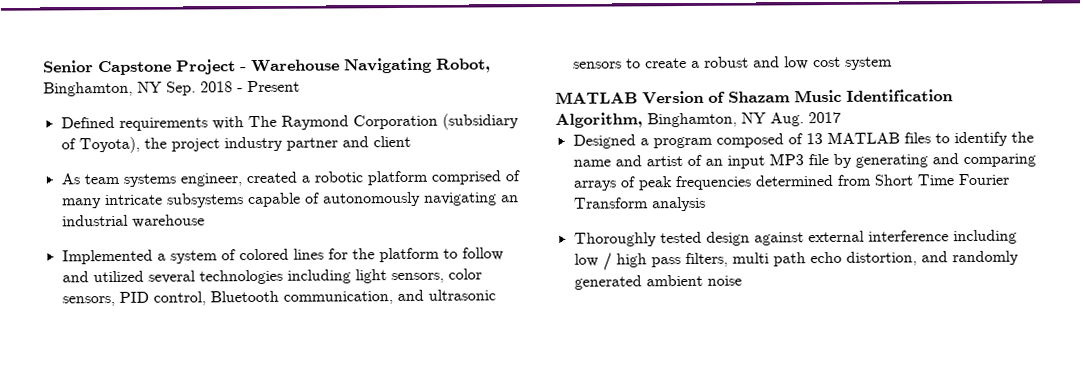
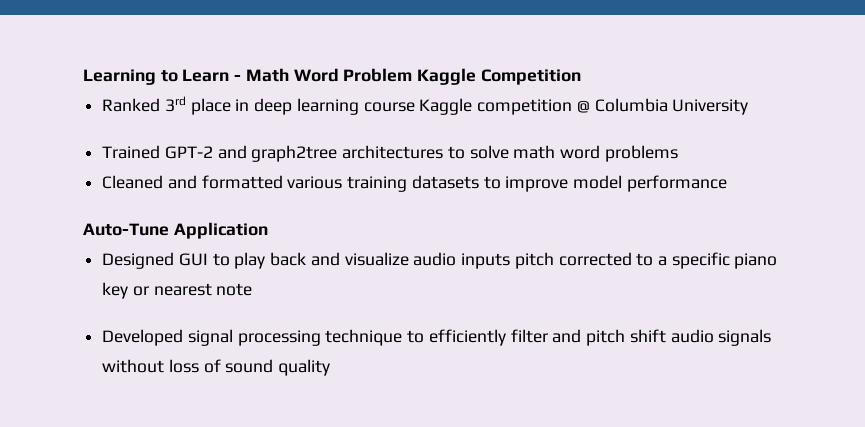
- Senior Capstone Project - Warehouse Navigating Robot, Binghamton, NY Sep. 2018 - Present
- Defined requirements with The Raymond Corporation (subsidiary of Toyota), the project industry partner and client
- As team systems engineer, created a robotic platform comprised of many intricate subsystems capable of autonomously navigating an industrial warehouse
- Implemented a system of colored lines for the platform to follow and utilized several technologies including light sensors, color sensors, PID control, Bluetooth communication, and ultrasonic sensors to create a robust and low cost system
- MATLAB Version of Shazam Music Identification Algorithm, Binghamton, NY Aug. 2017
- Designed a program composed of 13 MATLAB files to identify the name and artist of an input MP3 file by generating and comparing arrays of peak frequencies determined from Short Time Fourier Transform analysis
- Thoroughly tested design against external interference including low / high pass filters, multi path echo distortion, and randomly generated ambient noise
+ Learning to Learn - Math Word Problem Kaggle Competition
+ Ranked 3rd place in deep learning course Kaggle competition @ Columbia University
+ Trained GPT-2 and graph2tree architectures to solve math word problems
+ Cleaned and formatted various training datasets to improve model performance
+ Auto-Tune Application
+ Designed GUI to play back and visualize audio inputs pitch corrected to a specific piano key or nearest note
+ Developed signal processing technique to efficiently filter and pitch shift audio signals without loss of sound quality

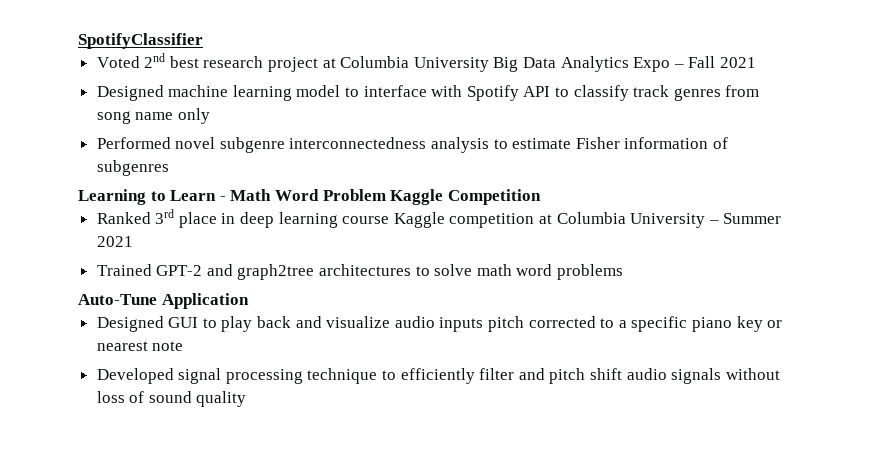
+ SpotifyClassifier
+ Voted 2nd best research project at Columbia University Big Data Analytics Expo – Fall 2021
+ Designed machine learning model to interface with Spotify API to classify track genres from song name only
+ Performed novel subgenre interconnectedness analysis to estimate Fisher information of subgenres
- Ranked 3rd place in deep learning course Kaggle competition @ Columbia University
+ Ranked 3rd place in deep learning course Kaggle competition at Columbia University – Summer 2021
- Cleaned and formatted various training datasets to improve model performance

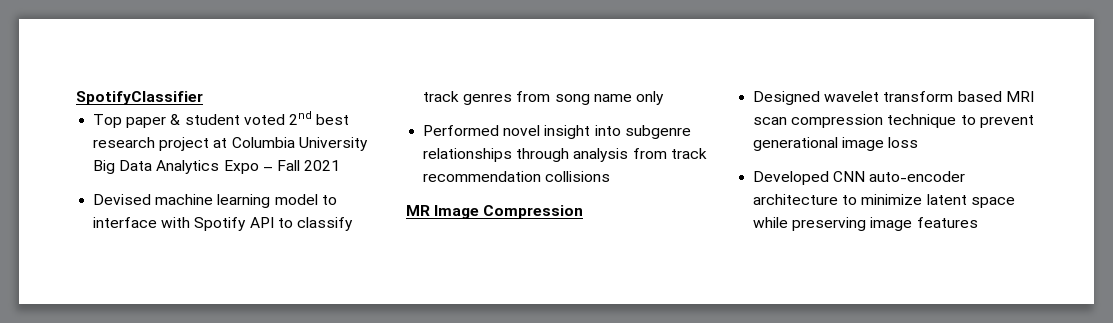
- Voted 2nd best research project at Columbia University Big Data Analytics Expo – Fall 2021
+ Top paper & student voted 2nd best research project at Columbia University Big Data Analytics Expo – Fall 2021
- Designed machine learning model to interface with Spotify API to classify track genres from song name only
+ Devised machine learning model to interface with Spotify API to classify track genres from song name only
- Performed novel subgenre interconnectedness analysis to estimate Fisher information of subgenres
- Learning to Learn - Math Word Problem Kaggle Competition
- Ranked 3rd place in deep learning course Kaggle competition at Columbia University – Summer 2021
- Trained GPT-2 and graph2tree architectures to solve math word problems
- Auto-Tune Application
- Designed GUI to play back and visualize audio inputs pitch corrected to a specific piano key or nearest note
- Developed signal processing technique to efficiently filter and pitch shift audio signals without loss of sound quality
+ Performed novel insight into subgenre relationships through analysis from track recommendation collisions
+ MR Image Compression
+ Designed wavelet transform based MRI scan compression technique to prevent generational image loss
+ Developed CNN auto-encoder architecture to minimize latent space while preserving image features

